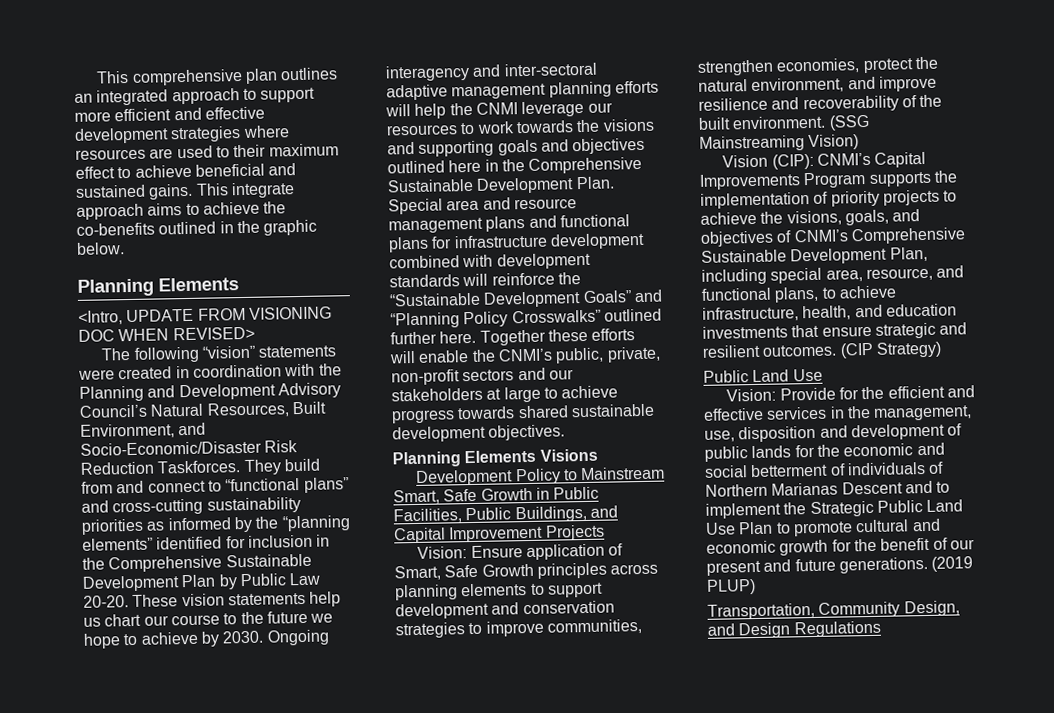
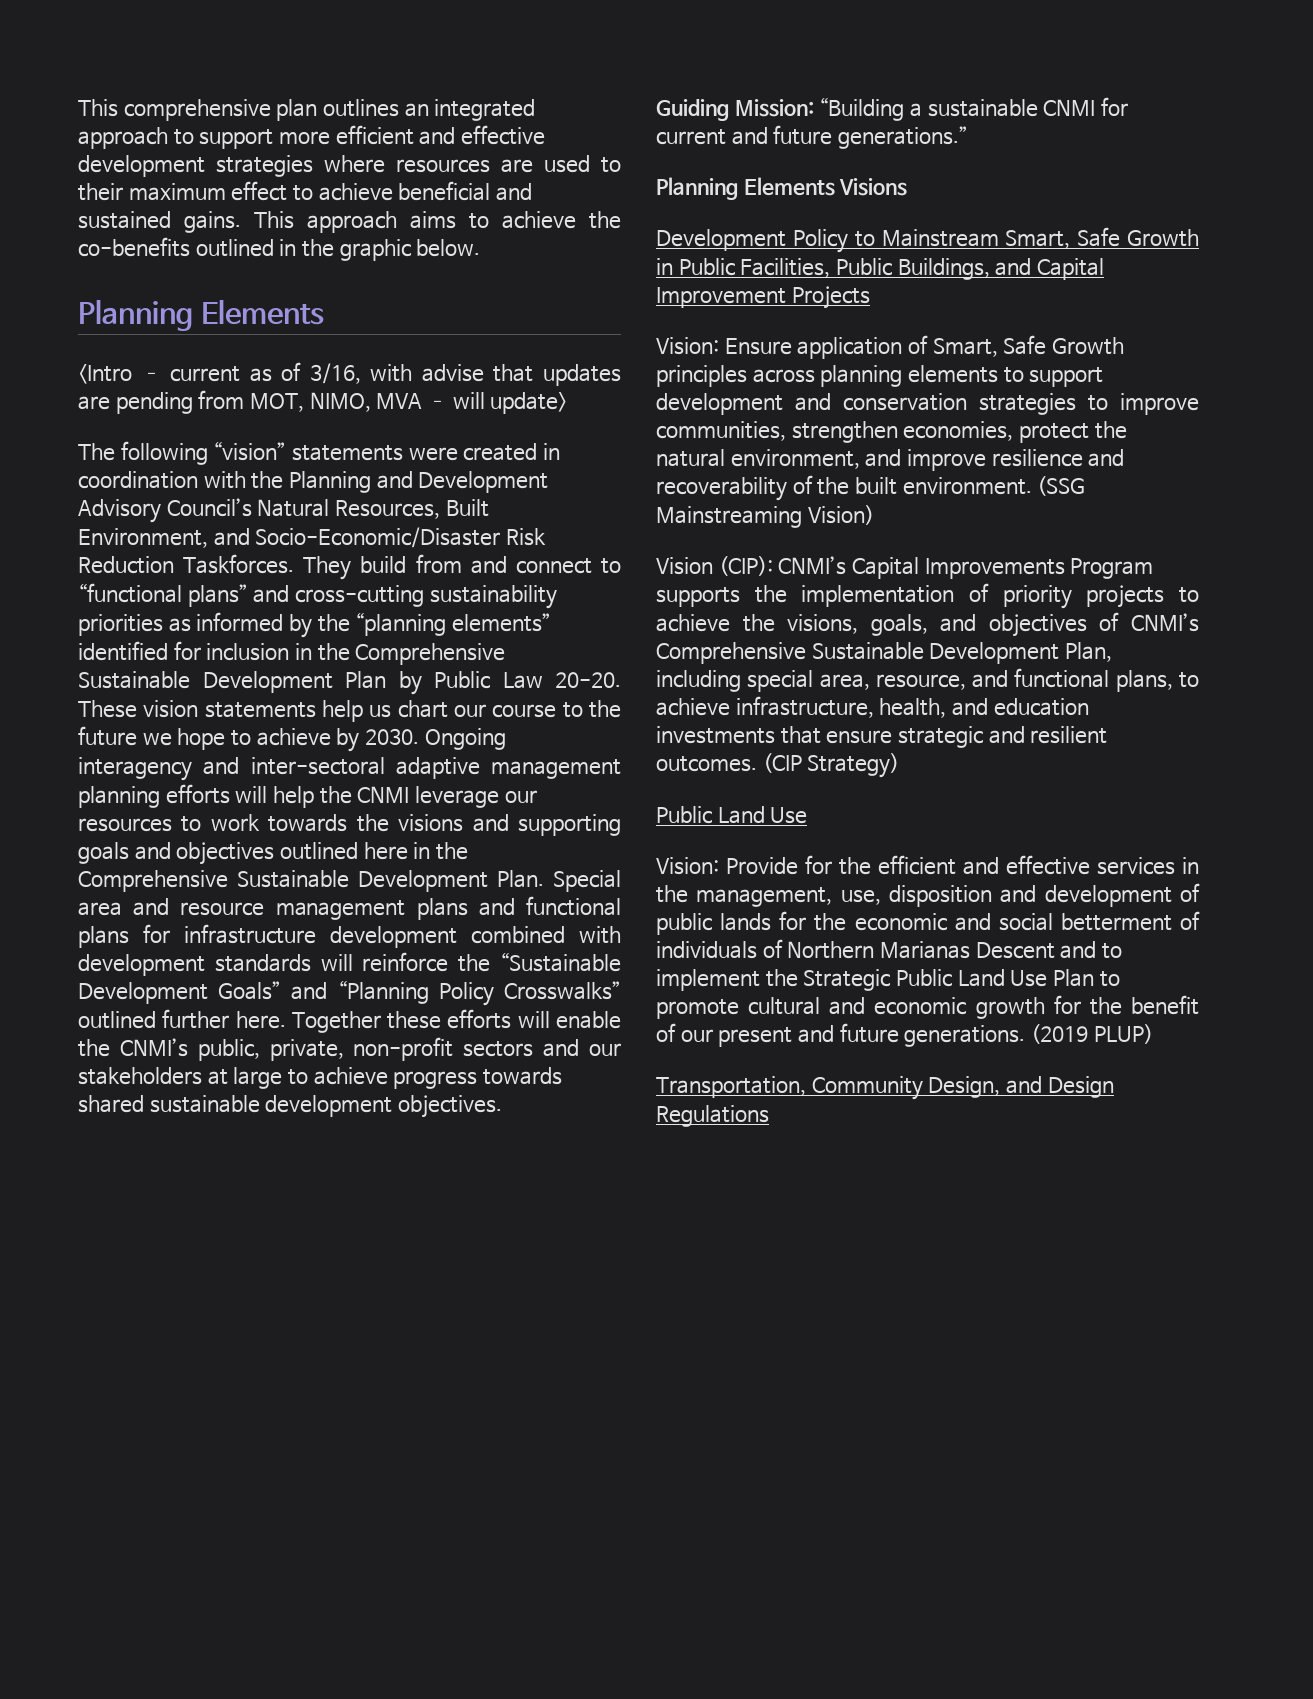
- This integrate approach aims to achieve the co-benefits outlined in the graphic below.
+ This approach aims to achieve the co-benefits outlined in the graphic below.
- <Intro, UPDATE FROM VISIONING DOC WHEN REVISED>
+ <Intro – current as of 3/16, with advise that updates are pending from MOT, NIMO, MVA – will update>
+ Guiding Mission: “Building a sustainable CNMI for current and future generations.”

